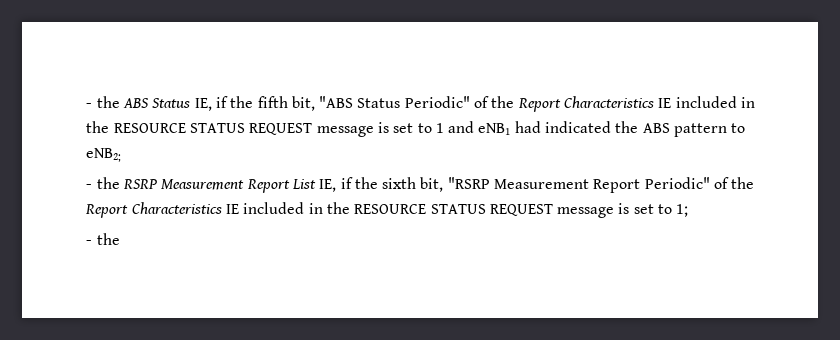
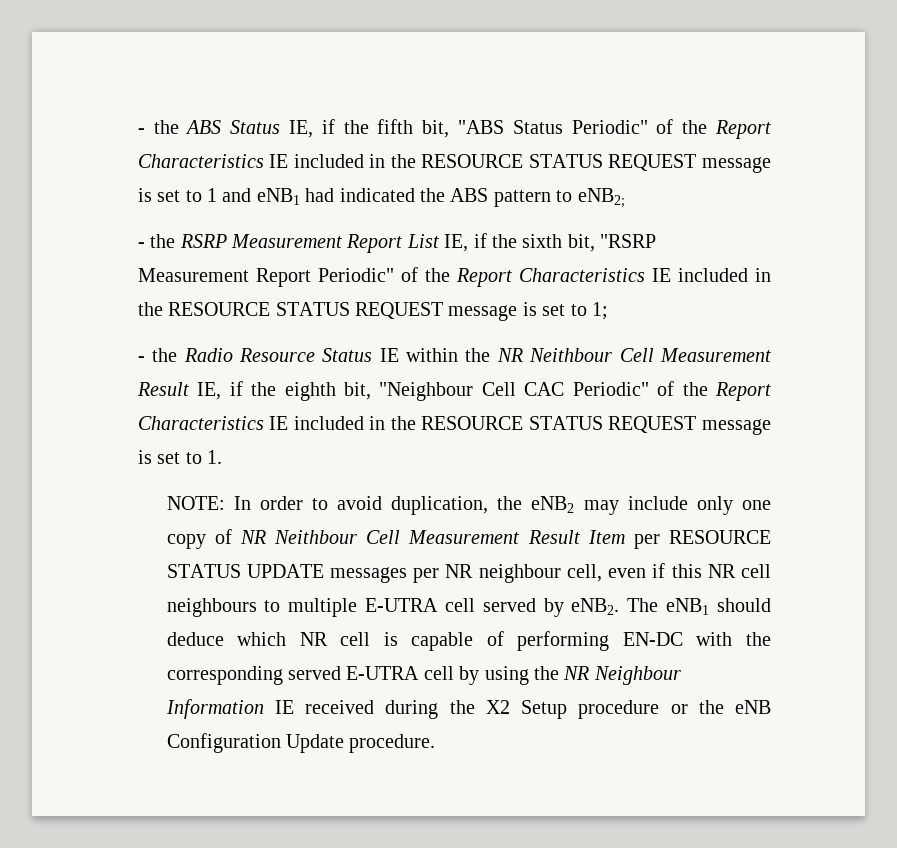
  - the RSRP Measurement Report List IE, if the sixth bit, "RSRP Measurement Report Periodic" of the Report Characteristics IE included in the RESOURCE STATUS REQUEST message is set to 1;
- - the
+ - the Radio Resource Status IE within the NR Neithbour Cell Measurement Result IE, if the eighth bit, "Neighbour Cell CAC Periodic" of the Report Characteristics IE included in the RESOURCE STATUS REQUEST message is set to 1.
+ NOTE: In order to avoid duplication, the eNB2 may include only one copy of NR Neithbour Cell Measurement Result Item per RESOURCE STATUS UPDATE messages per NR neighbour cell, even if this NR cell neighbours to multiple E-UTRA cell served by eNB2. The eNB1 should deduce which NR cell is capable of performing EN-DC with the corresponding served E-UTRA cell by using the NR Neighbour Information IE received during the X2 Setup procedure or the eNB Configuration Update procedure.

